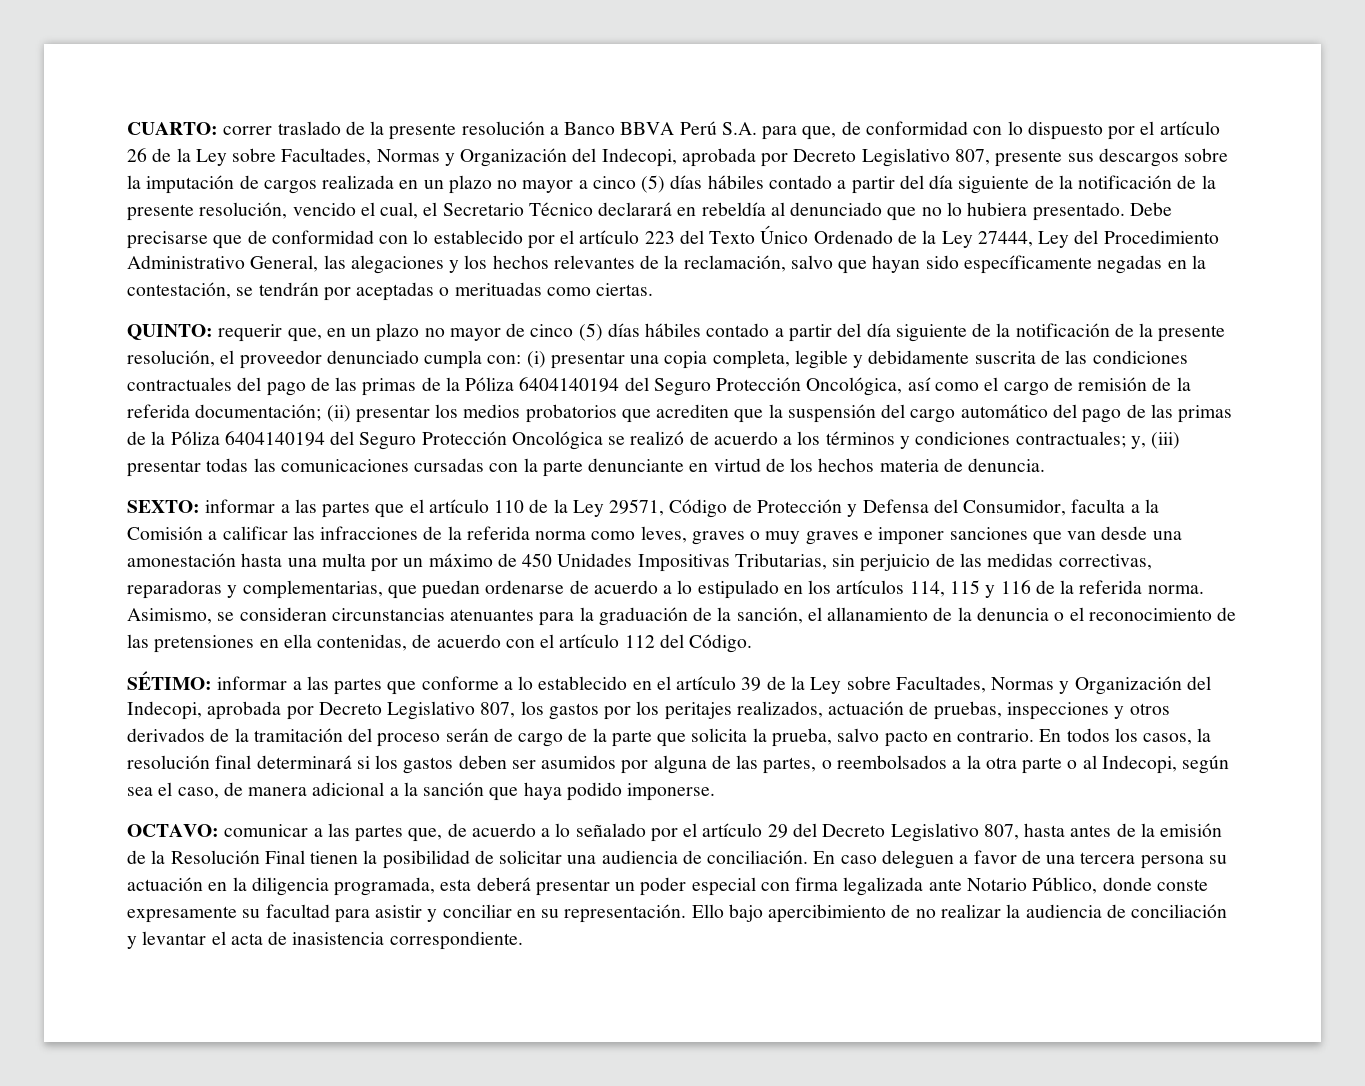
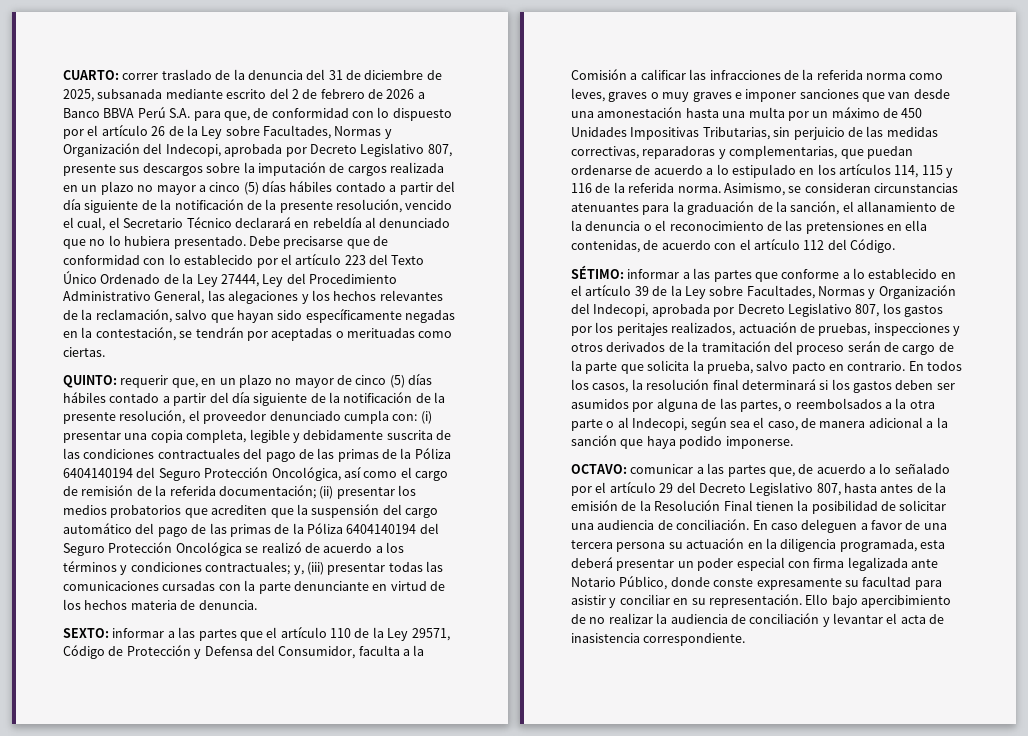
- correr traslado de la presente resolución a Banco BBVA Perú S.A. para que, de conformidad con lo dispuesto por el artículo 26 de la Ley sobre Facultades, Normas y Organización del Indecopi, aprobada por Decreto Legislativo 807, presente sus descargos sobre la imputación de cargos realizada en un plazo no mayor a cinco (5) días hábiles contado a partir del día siguiente de la notificación de la presente resolución, vencido el cual, el Secretario Técnico declarará en rebeldía al denunciado que no lo hubiera presentado.
+ correr traslado de la denuncia del 31 de diciembre de 2025, subsanada mediante escrito del 2 de febrero de 2026 a Banco BBVA Perú S.A. para que, de conformidad con lo dispuesto por el artículo 26 de la Ley sobre Facultades, Normas y Organización del Indecopi, aprobada por Decreto Legislativo 807, presente sus descargos sobre la imputación de cargos realizada en un plazo no mayor a cinco (5) días hábiles contado a partir del día siguiente de la notificación de la presente resolución, vencido el cual, el Secretario Técnico declarará en rebeldía al denunciado que no lo hubiera presentado.

